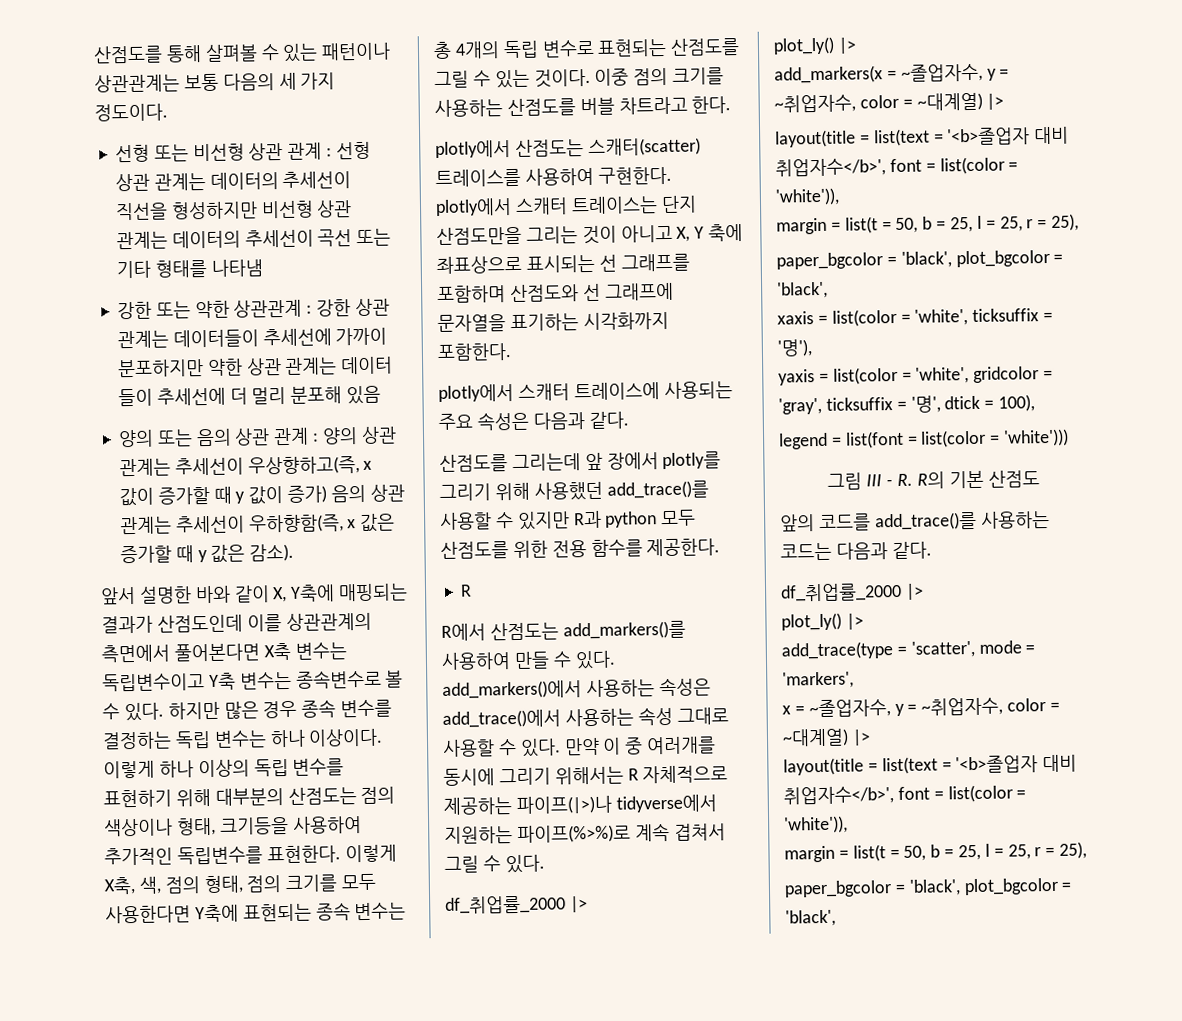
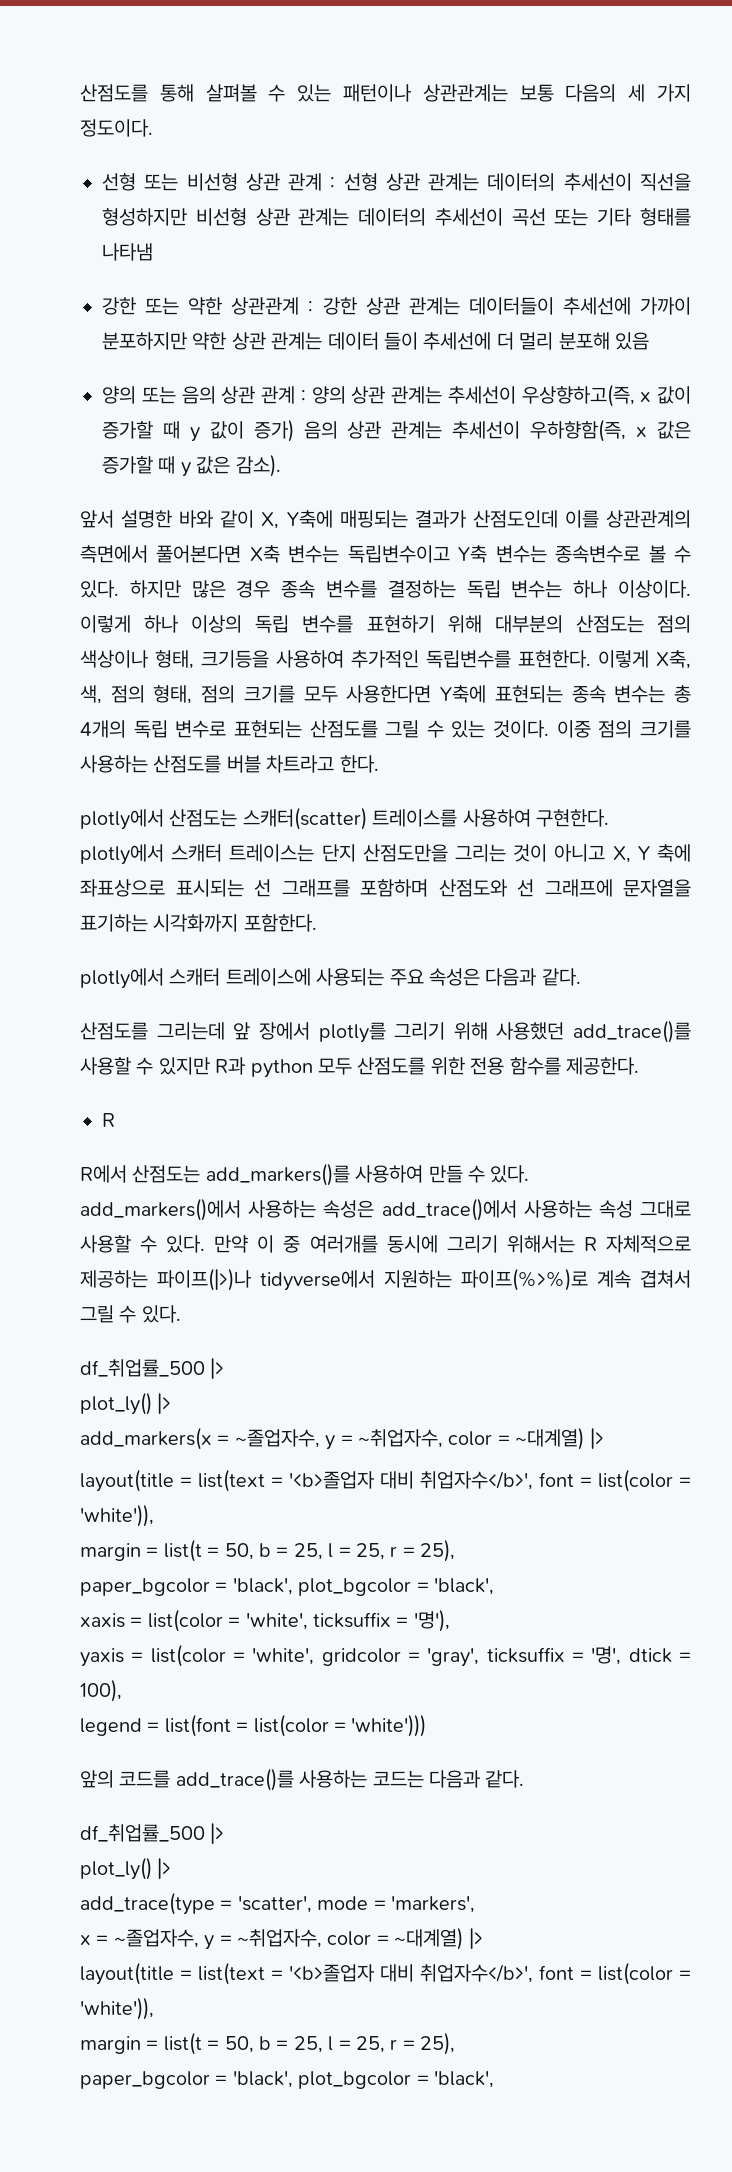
  만약 이 중 여러개를 동시에 그리기 위해서는 R 자체적으로 제공하는 파이프(|>)나 tidyverse에서 지원하는 파이프(%>%)로 계속 겹쳐서 그릴 수 있다.
- df_취업률_2000 |>
+ df_취업률_500 |>
- 그림 III - R. R의 기본 산점도
  앞의 코드를 add_trace()를 사용하는 코드는 다음과 같다.
- df_취업률_2000 |>
+ df_취업률_500 |>

